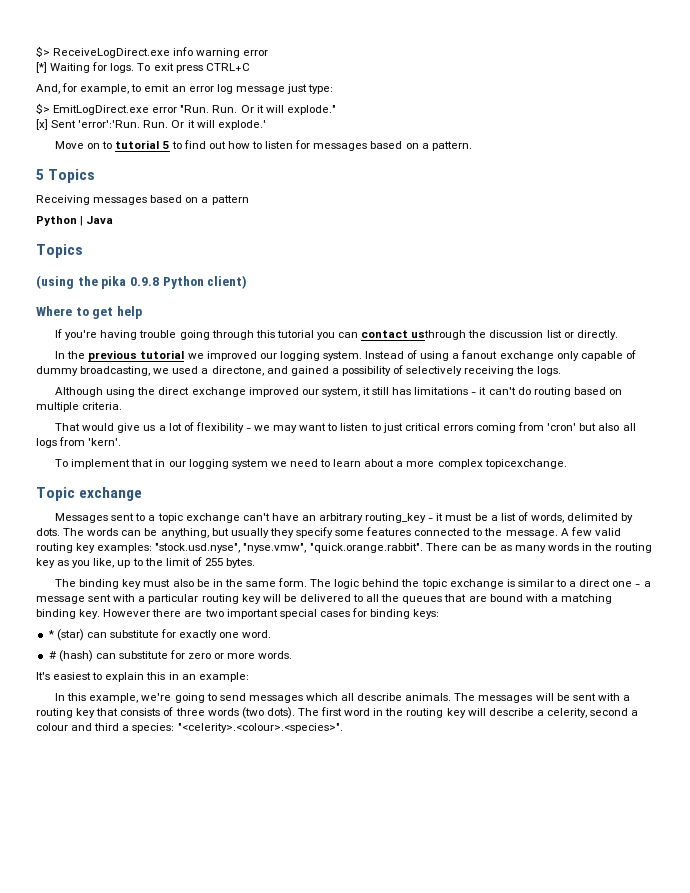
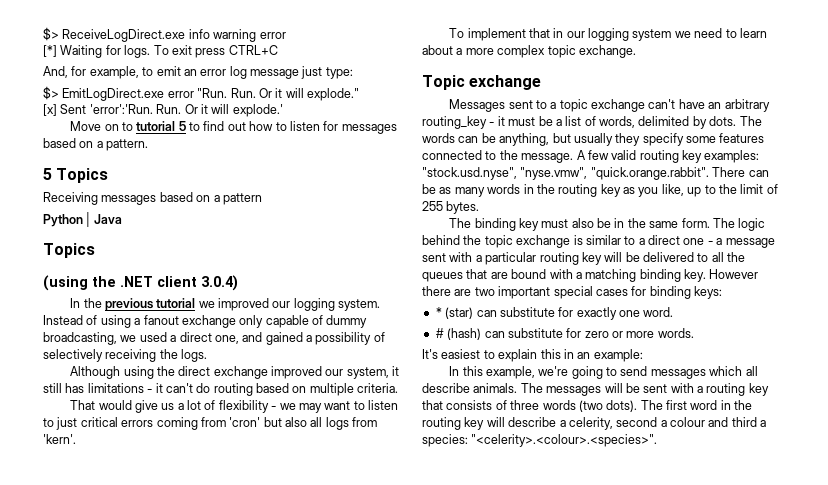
- (using the pika 0.9.8 Python client)
- Where to get help
- If you're having trouble going through this tutorial you can contact usthrough the discussion list or directly.
+ (using the .NET client 3.0.4)
- Instead of using a fanout exchange only capable of dummy broadcasting, we used a directone, and gained a possibility of selectively receiving the logs.
+ Instead of using a fanout exchange only capable of dummy broadcasting, we used a direct one, and gained a possibility of selectively receiving the logs.
- To implement that in our logging system we need to learn about a more complex topicexchange.
+ To implement that in our logging system we need to learn about a more complex topic exchange.

